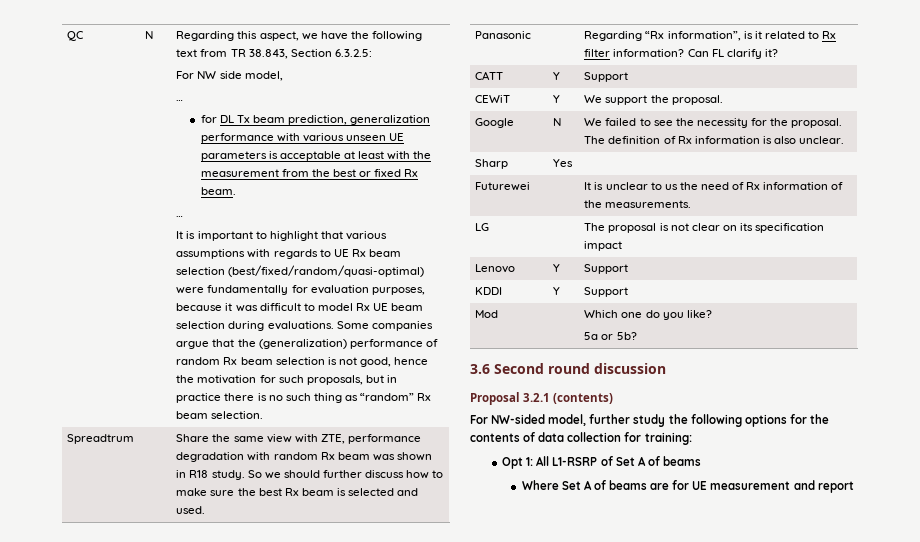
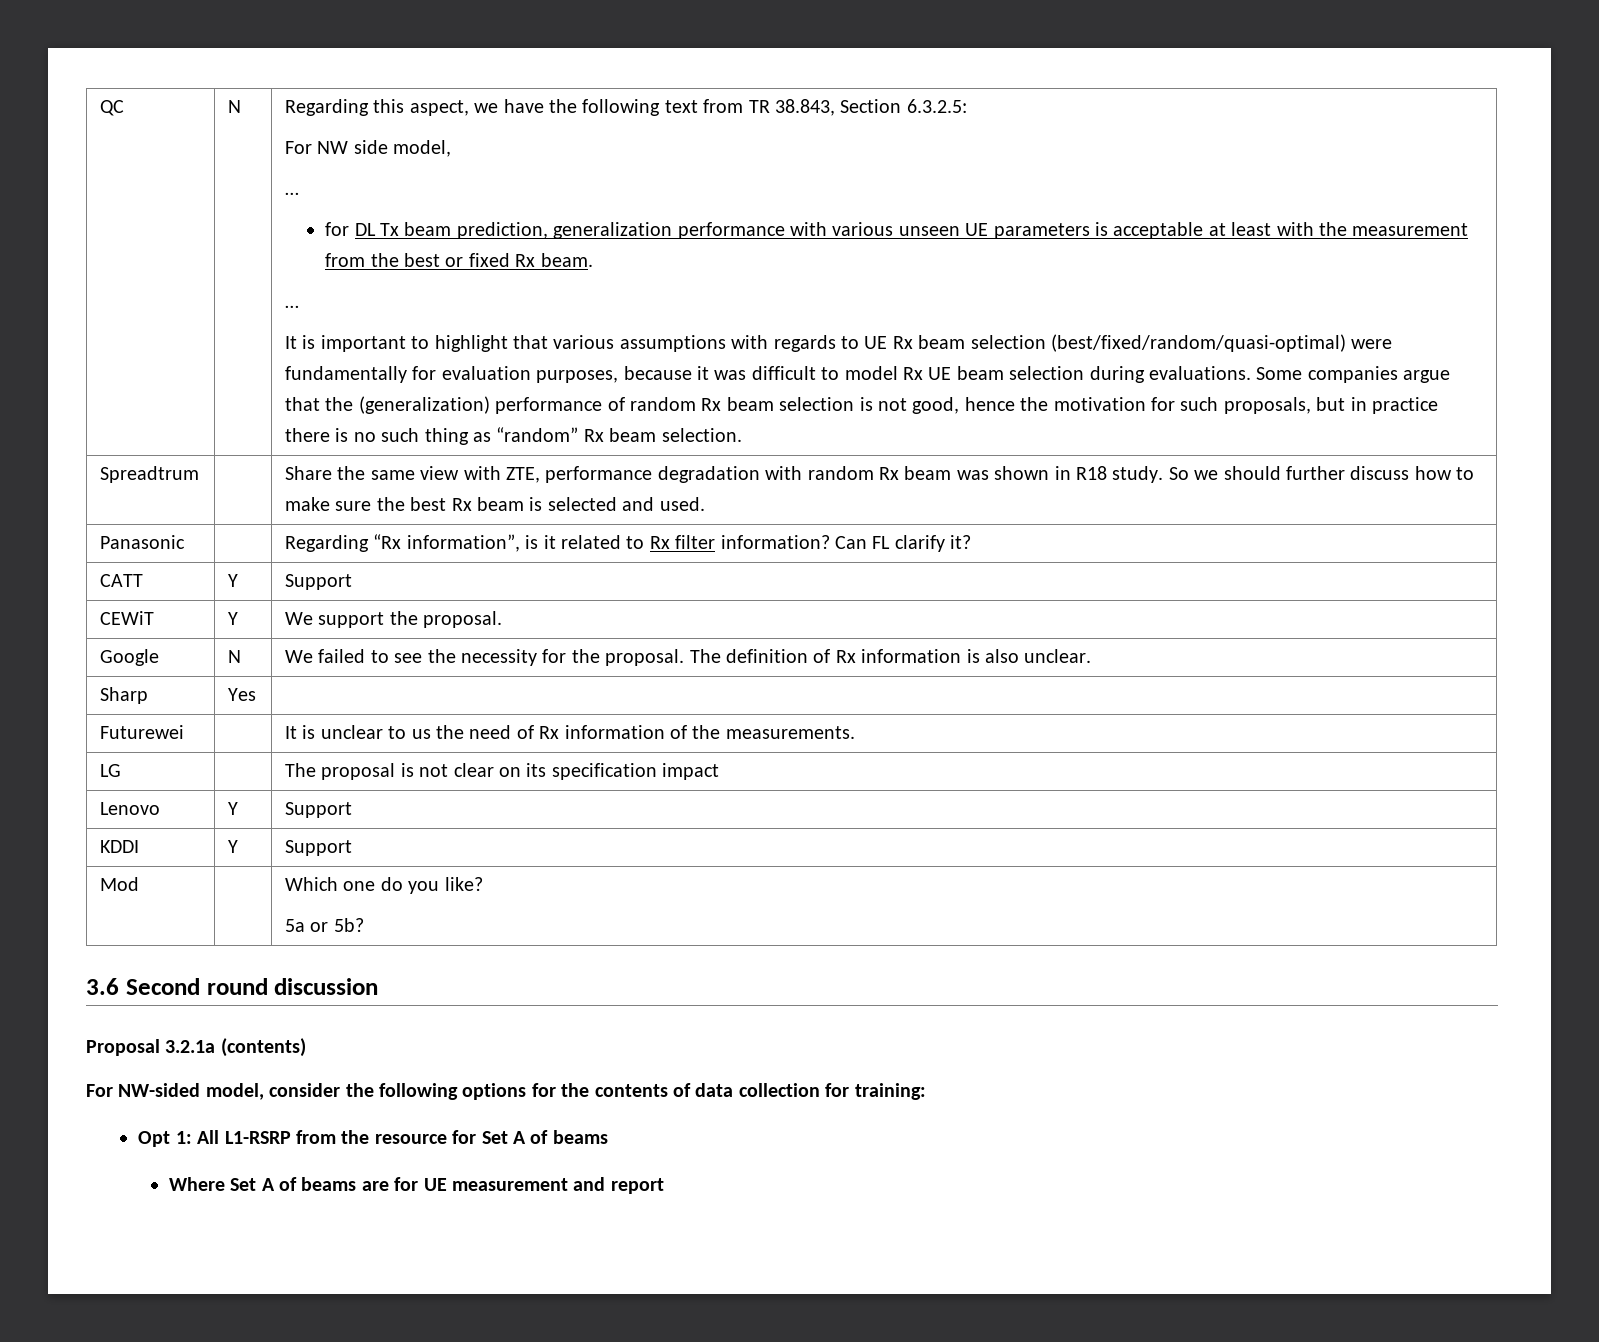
- Proposal 3.2.1 (contents)
+ Proposal 3.2.1a (contents)
- For NW-sided model, further study the following options for the contents of data collection for training:
+ For NW-sided model, consider the following options for the contents of data collection for training:
- Opt 1: All L1-RSRP of Set A of beams
+ Opt 1: All L1-RSRP from the resource for Set A of beams

